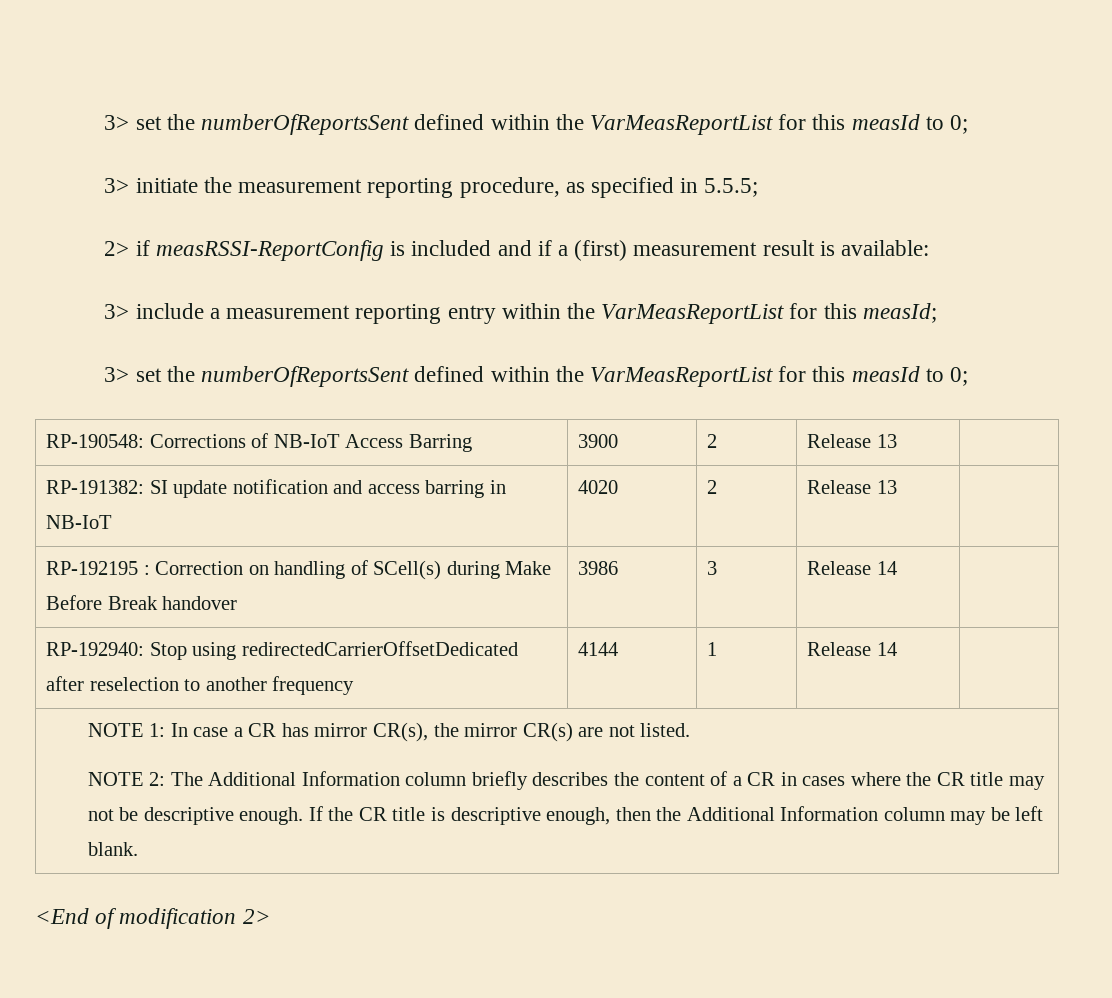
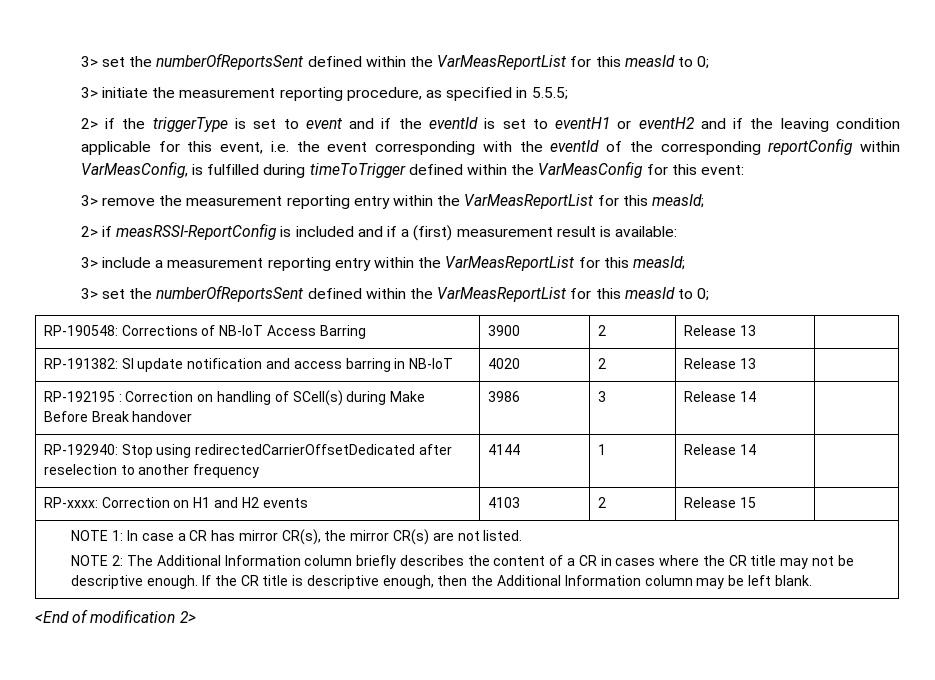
+ 2> if the triggerType is set to event and if the eventId is set to eventH1 or eventH2 and if the leaving condition applicable for this event, i.e. the event corresponding with the eventId of the corresponding reportConfig within VarMeasConfig, is fulfilled during timeToTrigger defined within the VarMeasConfig for this event:
+ 3> remove the measurement reporting entry within the VarMeasReportList for this measId;
+ RP-xxxx: Correction on H1 and H2 events | 4103 | 2 | Release 15 |

